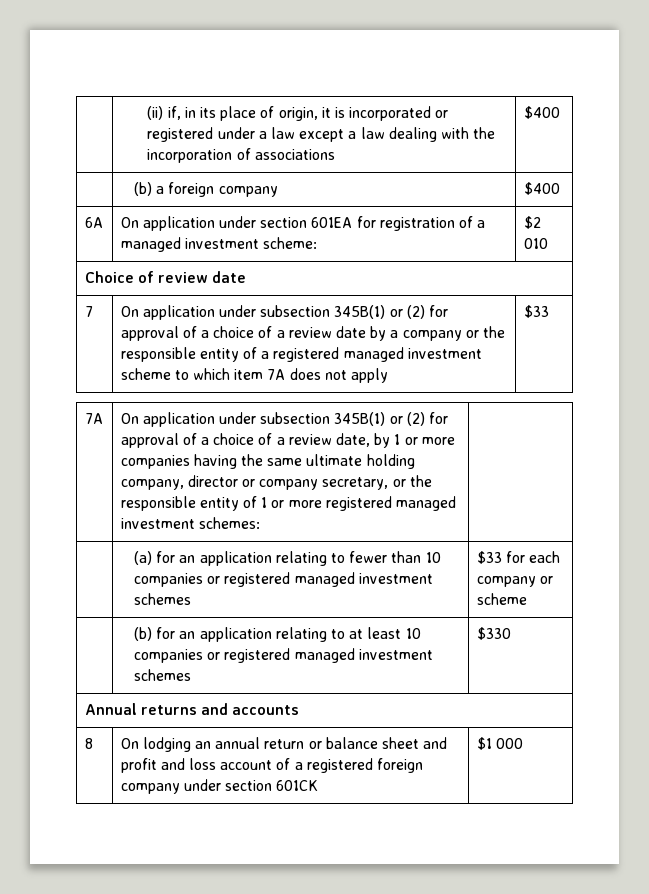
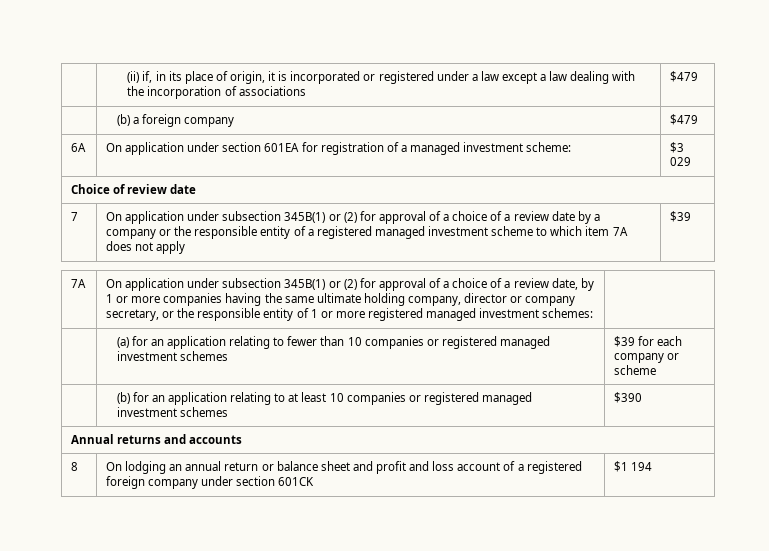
- | (ii) if, in its place of origin, it is incorporated or registered under a law except a law dealing with the incorporation of associations | $400
+ | (ii) if, in its place of origin, it is incorporated or registered under a law except a law dealing with the incorporation of associations | $479
- | (b) a foreign company | $400
+ | (b) a foreign company | $479
- 6A | On application under section 601EA for registration of a managed investment scheme: | $2 010
+ 6A | On application under section 601EA for registration of a managed investment scheme: | $3 029
- 7 | On application under subsection 345B(1) or (2) for approval of a choice of a review date by a company or the responsible entity of a registered managed investment scheme to which item 7A does not apply | $33
+ 7 | On application under subsection 345B(1) or (2) for approval of a choice of a review date by a company or the responsible entity of a registered managed investment scheme to which item 7A does not apply | $39
- | (a) for an application relating to fewer than 10 companies or registered managed investment schemes | $33 for each company or scheme
+ | (a) for an application relating to fewer than 10 companies or registered managed investment schemes | $39 for each company or scheme
- | (b) for an application relating to at least 10 companies or registered managed investment schemes | $330
+ | (b) for an application relating to at least 10 companies or registered managed investment schemes | $390
- 8 | On lodging an annual return or balance sheet and profit and loss account of a registered foreign company under section 601CK | $1 000
+ 8 | On lodging an annual return or balance sheet and profit and loss account of a registered foreign company under section 601CK | $1 194

